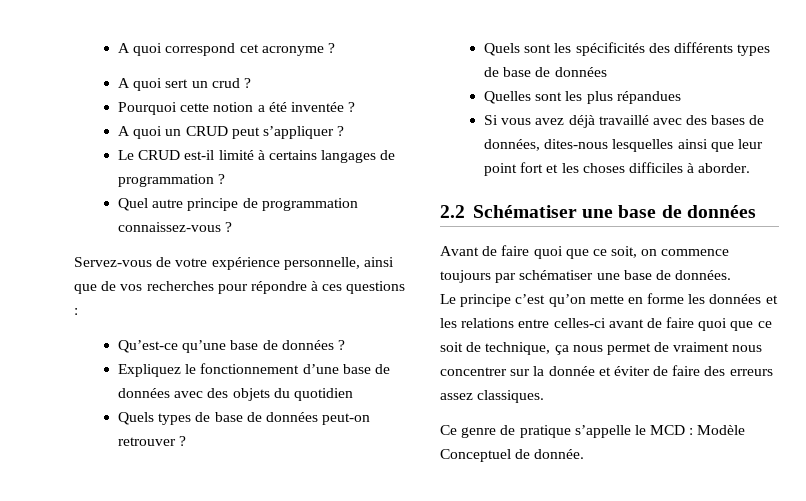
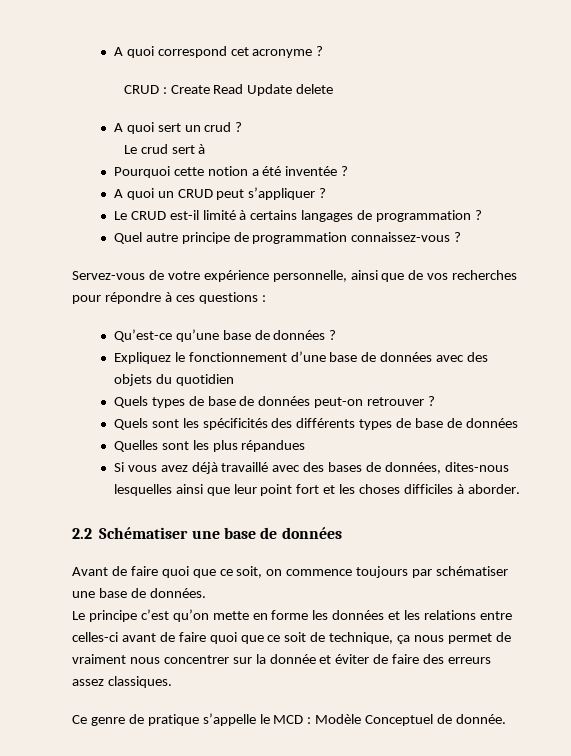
+ CRUD : Create Read Update delete
+ Le crud sert à

